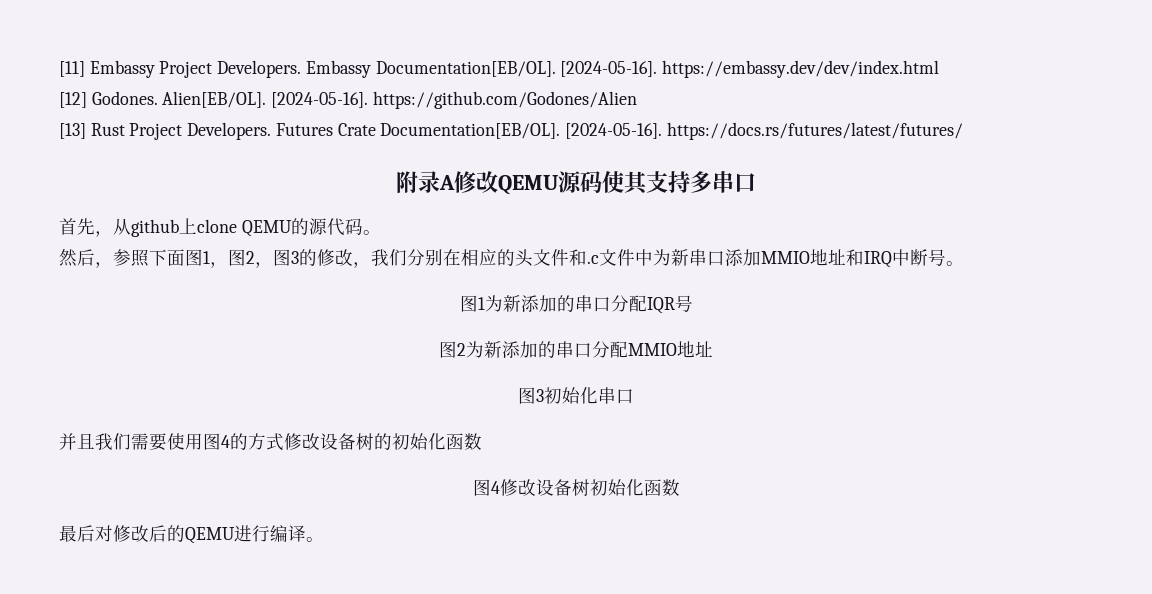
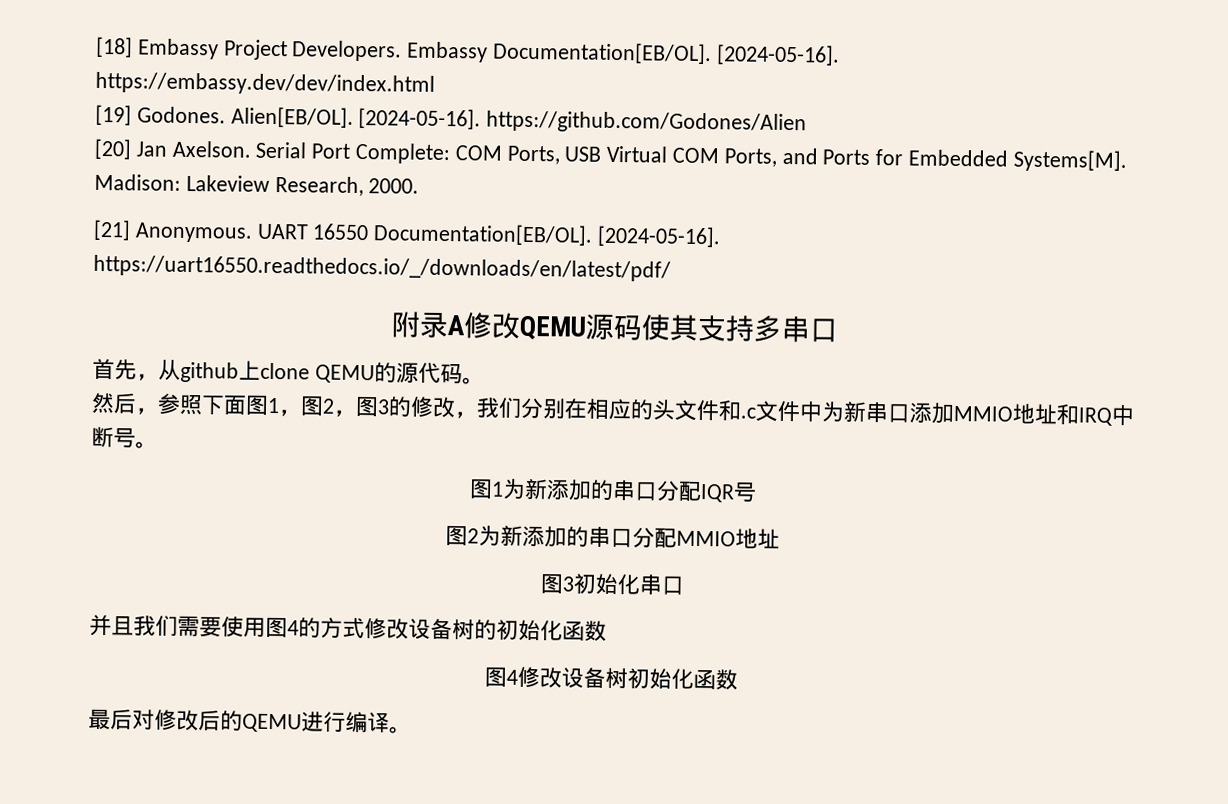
- [11] Embassy Project Developers.
+ [18] Embassy Project Developers.
- [12] Godones.
+ [19] Godones.
- [13] Rust Project Developers. Futures Crate Documentation[EB/OL]. [2024-05-16]. https://docs.rs/futures/latest/futures/
+ [20] Jan Axelson. Serial Port Complete: COM Ports, USB Virtual COM Ports, and Ports for Embedded Systems[M]. Madison: Lakeview Research, 2000.
+ [21] Anonymous. UART 16550 Documentation[EB/OL]. [2024-05-16]. https://uart16550.readthedocs.io/_/downloads/en/latest/pdf/

